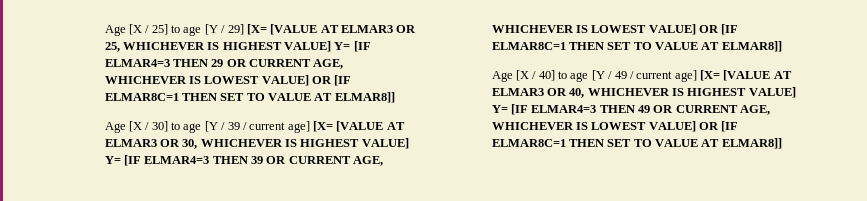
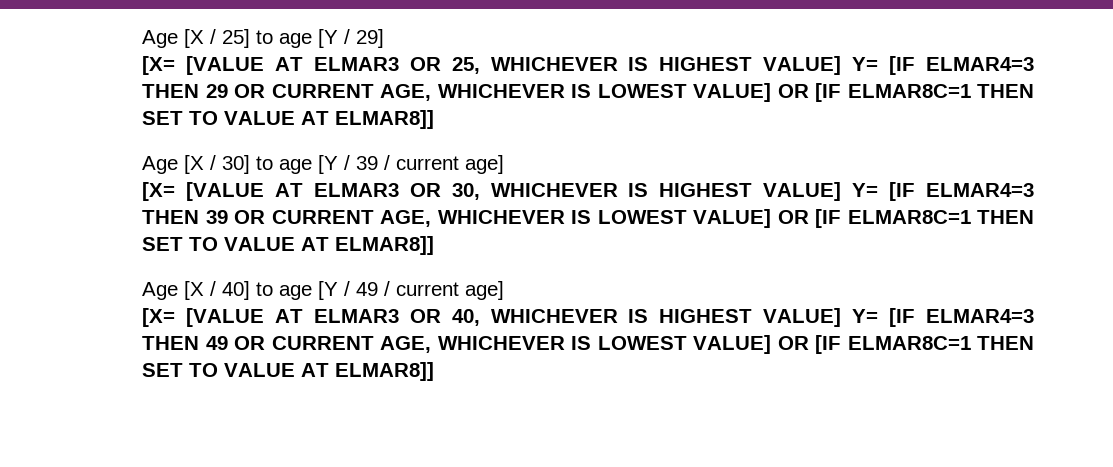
- Age [X / 25] to age [Y / 29] [X= [VALUE AT ELMAR3 OR 25, WHICHEVER IS HIGHEST VALUE] Y= [IF ELMAR4=3 THEN 29 OR CURRENT AGE, WHICHEVER IS LOWEST VALUE] OR [IF ELMAR8C=1 THEN SET TO VALUE AT ELMAR8]]
+ Age [X / 25] to age [Y / 29]
+ [X= [VALUE AT ELMAR3 OR 25, WHICHEVER IS HIGHEST VALUE] Y= [IF ELMAR4=3 THEN 29 OR CURRENT AGE, WHICHEVER IS LOWEST VALUE] OR [IF ELMAR8C=1 THEN SET TO VALUE AT ELMAR8]]
- Age [X / 30] to age [Y / 39 / current age] [X= [VALUE AT ELMAR3 OR 30, WHICHEVER IS HIGHEST VALUE] Y= [IF ELMAR4=3 THEN 39 OR CURRENT AGE, WHICHEVER IS LOWEST VALUE] OR [IF ELMAR8C=1 THEN SET TO VALUE AT ELMAR8]]
+ Age [X / 30] to age [Y / 39 / current age]
+ [X= [VALUE AT ELMAR3 OR 30, WHICHEVER IS HIGHEST VALUE] Y= [IF ELMAR4=3 THEN 39 OR CURRENT AGE, WHICHEVER IS LOWEST VALUE] OR [IF ELMAR8C=1 THEN SET TO VALUE AT ELMAR8]]
- Age [X / 40] to age [Y / 49 / current age] [X= [VALUE AT ELMAR3 OR 40, WHICHEVER IS HIGHEST VALUE] Y= [IF ELMAR4=3 THEN 49 OR CURRENT AGE, WHICHEVER IS LOWEST VALUE] OR [IF ELMAR8C=1 THEN SET TO VALUE AT ELMAR8]]
+ Age [X / 40] to age [Y / 49 / current age]
+ [X= [VALUE AT ELMAR3 OR 40, WHICHEVER IS HIGHEST VALUE] Y= [IF ELMAR4=3 THEN 49 OR CURRENT AGE, WHICHEVER IS LOWEST VALUE] OR [IF ELMAR8C=1 THEN SET TO VALUE AT ELMAR8]]

